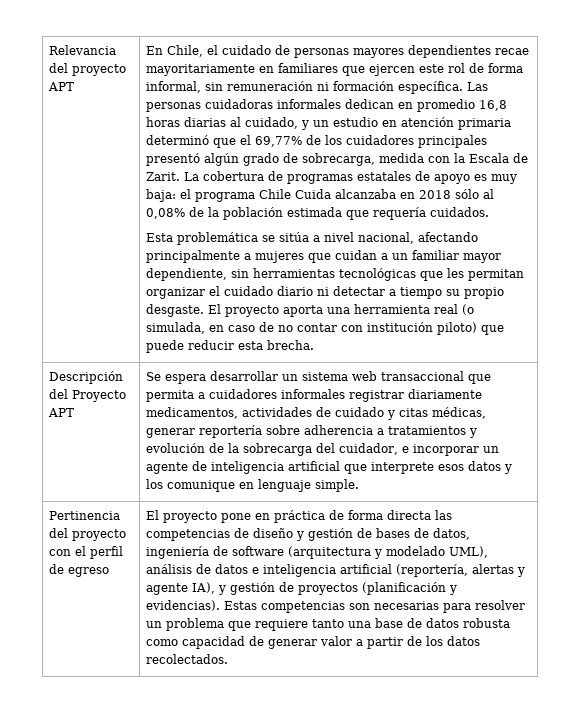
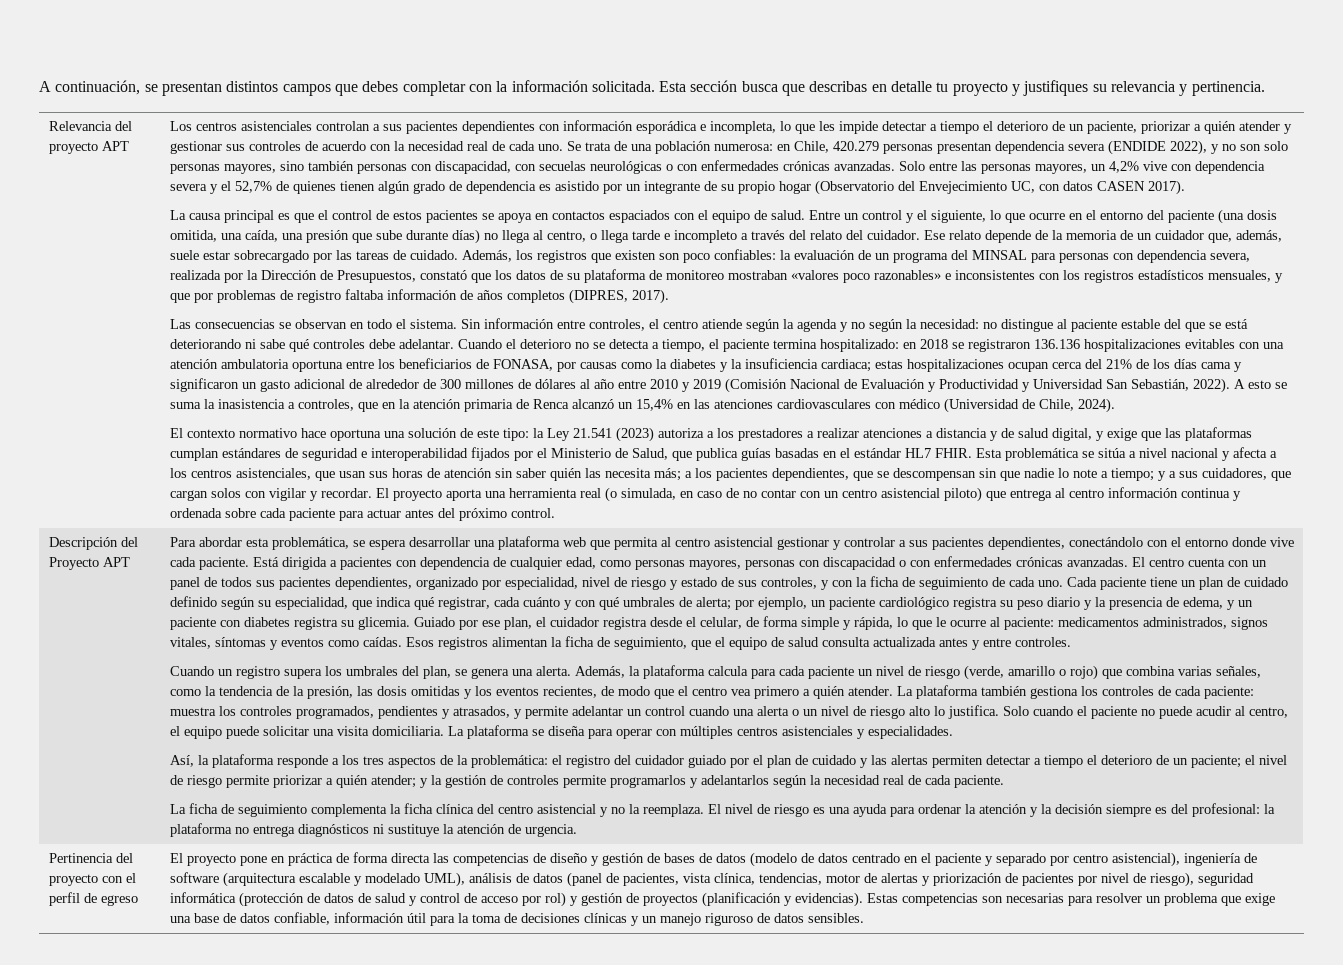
- Relevancia del proyecto APT | En Chile, el cuidado de personas mayores dependientes recae mayoritariamente en familiares que ejercen este rol de forma informal, sin remuneración ni formación específica. Las personas cuidadoras informales dedican en promedio 16,8 horas diarias al cuidado, y un estudio en atención primaria determinó que el 69,77% de los cuidadores principales presentó algún grado de sobrecarga, medida con la Escala de Zarit. La cobertura de programas estatales de apoyo es muy baja: el programa Chile Cuida alcanzaba en 2018 sólo al 0,08% de la población estimada que requería cuidados.
- Esta problemática se sitúa a nivel nacional, afectando principalmente a mujeres que cuidan a un familiar mayor dependiente, sin herramientas tecnológicas que les permitan organizar el cuidado diario ni detectar a tiempo su propio desgaste.
+ A continuación, se presentan distintos campos que debes completar con la información solicitada. Esta sección busca que describas en detalle tu proyecto y justifiques su relevancia y pertinencia.
+ Relevancia del proyecto APT | Los centros asistenciales controlan a sus pacientes dependientes con información esporádica e incompleta, lo que les impide detectar a tiempo el deterioro de un paciente, priorizar a quién atender y gestionar sus controles de acuerdo con la necesidad real de cada uno. Se trata de una población numerosa: en Chile, 420.279 personas presentan dependencia severa (ENDIDE 2022), y no son solo personas mayores, sino también personas con discapacidad, con secuelas neurológicas o con enfermedades crónicas avanzadas. Solo entre las personas mayores, un 4,2% vive con dependencia severa y el 52,7% de quienes tienen algún grado de dependencia es asistido por un integrante de su propio hogar (Observatorio del Envejecimiento UC, con datos CASEN 2017).
+ La causa principal es que el control de estos pacientes se apoya en contactos espaciados con el equipo de salud. Entre un control y el siguiente, lo que ocurre en el entorno del paciente (una dosis omitida, una caída, una presión que sube durante días) no llega al centro, o llega tarde e incompleto a través del relato del cuidador. Ese relato depende de la memoria de un cuidador que, además, suele estar sobrecargado por las tareas de cuidado. Además, los registros que existen son poco confiables: la evaluación de un programa del MINSAL para personas con dependencia severa, realizada por la Dirección de Presupuestos, constató que los datos de su plataforma de monitoreo mostraban «valores poco razonables» e inconsistentes con los registros estadísticos mensuales, y que por problemas de registro faltaba información de años completos (DIPRES, 2017).
+ Las consecuencias se observan en todo el sistema. Sin información entre controles, el centro atiende según la agenda y no según la necesidad: no distingue al paciente estable del que se está deteriorando ni sabe qué controles debe adelantar. Cuando el deterioro no se detecta a tiempo, el paciente termina hospitalizado: en 2018 se registraron 136.136 hospitalizaciones evitables con una atención ambulatoria oportuna entre los beneficiarios de FONASA, por causas como la diabetes y la insuficiencia cardiaca; estas hospitalizaciones ocupan cerca del 21% de los días cama y significaron un gasto adicional de alrededor de 300 millones de dólares al año entre 2010 y 2019 (Comisión Nacional de Evaluación y Productividad y Universidad San Sebastián, 2022). A esto se suma la inasistencia a controles, que en la atención primaria de Renca alcanzó un 15,4% en las atenciones cardiovasculares con médico (Universidad de Chile, 2024).
+ El contexto normativo hace oportuna una solución de este tipo: la Ley 21.541 (2023) autoriza a los prestadores a realizar atenciones a distancia y de salud digital, y exige que las plataformas cumplan estándares de seguridad e interoperabilidad fijados por el Ministerio de Salud, que publica guías basadas en el estándar HL7 FHIR. Esta problemática se sitúa a nivel nacional y afecta a los centros asistenciales, que usan sus horas de atención sin saber quién las necesita más; a los pacientes dependientes, que se descompensan sin que nadie lo note a tiempo; y a sus cuidadores, que cargan solos con vigilar y recordar.
- El proyecto aporta una herramienta real (o simulada, en caso de no contar con institución piloto) que puede reducir esta brecha.
- Descripción del Proyecto APT | Se espera desarrollar un sistema web transaccional que permita a cuidadores informales registrar diariamente medicamentos, actividades de cuidado y citas médicas, generar reportería sobre adherencia a tratamientos y evolución de la sobrecarga del cuidador, e incorporar un agente de inteligencia artificial que interprete esos datos y los comunique en lenguaje simple.
+ El proyecto aporta una herramienta real (o simulada, en caso de no contar con un centro asistencial piloto) que entrega al centro información continua y ordenada sobre cada paciente para actuar antes del próximo control.
+ Descripción del Proyecto APT | Para abordar esta problemática, se espera desarrollar una plataforma web que permita al centro asistencial gestionar y controlar a sus pacientes dependientes, conectándolo con el entorno donde vive cada paciente. Está dirigida a pacientes con dependencia de cualquier edad, como personas mayores, personas con discapacidad o con enfermedades crónicas avanzadas. El centro cuenta con un panel de todos sus pacientes dependientes, organizado por especialidad, nivel de riesgo y estado de sus controles, y con la ficha de seguimiento de cada uno. Cada paciente tiene un plan de cuidado definido según su especialidad, que indica qué registrar, cada cuánto y con qué umbrales de alerta; por ejemplo, un paciente cardiológico registra su peso diario y la presencia de edema, y un paciente con diabetes registra su glicemia. Guiado por ese plan, el cuidador registra desde el celular, de forma simple y rápida, lo que le ocurre al paciente: medicamentos administrados, signos vitales, síntomas y eventos como caídas. Esos registros alimentan la ficha de seguimiento, que el equipo de salud consulta actualizada antes y entre controles.
+ Cuando un registro supera los umbrales del plan, se genera una alerta. Además, la plataforma calcula para cada paciente un nivel de riesgo (verde, amarillo o rojo) que combina varias señales, como la tendencia de la presión, las dosis omitidas y los eventos recientes, de modo que el centro vea primero a quién atender. La plataforma también gestiona los controles de cada paciente: muestra los controles programados, pendientes y atrasados, y permite adelantar un control cuando una alerta o un nivel de riesgo alto lo justifica. Solo cuando el paciente no puede acudir al centro, el equipo puede solicitar una visita domiciliaria. La plataforma se diseña para operar con múltiples centros asistenciales y especialidades.
+ Así, la plataforma responde a los tres aspectos de la problemática: el registro del cuidador guiado por el plan de cuidado y las alertas permiten detectar a tiempo el deterioro de un paciente; el nivel de riesgo permite priorizar a quién atender; y la gestión de controles permite programarlos y adelantarlos según la necesidad real de cada paciente.
+ La ficha de seguimiento complementa la ficha clínica del centro asistencial y no la reemplaza. El nivel de riesgo es una ayuda para ordenar la atención y la decisión siempre es del profesional: la plataforma no entrega diagnósticos ni sustituye la atención de urgencia.
- El proyecto pone en práctica de forma directa las competencias de diseño y gestión de bases de datos, ingeniería de software (arquitectura y modelado UML), análisis de datos e inteligencia artificial (reportería, alertas y agente IA), y gestión de proyectos (planificación y evidencias).
+ El proyecto pone en práctica de forma directa las competencias de diseño y gestión de bases de datos (modelo de datos centrado en el paciente y separado por centro asistencial), ingeniería de software (arquitectura escalable y modelado UML), análisis de datos (panel de pacientes, vista clínica, tendencias, motor de alertas y priorización de pacientes por nivel de riesgo), seguridad informática (protección de datos de salud y control de acceso por rol) y gestión de proyectos (planificación y evidencias).
- Estas competencias son necesarias para resolver un problema que requiere tanto una base de datos robusta como capacidad de generar valor a partir de los datos recolectados.
+ Estas competencias son necesarias para resolver un problema que exige una base de datos confiable, información útil para la toma de decisiones clínicas y un manejo riguroso de datos sensibles.

